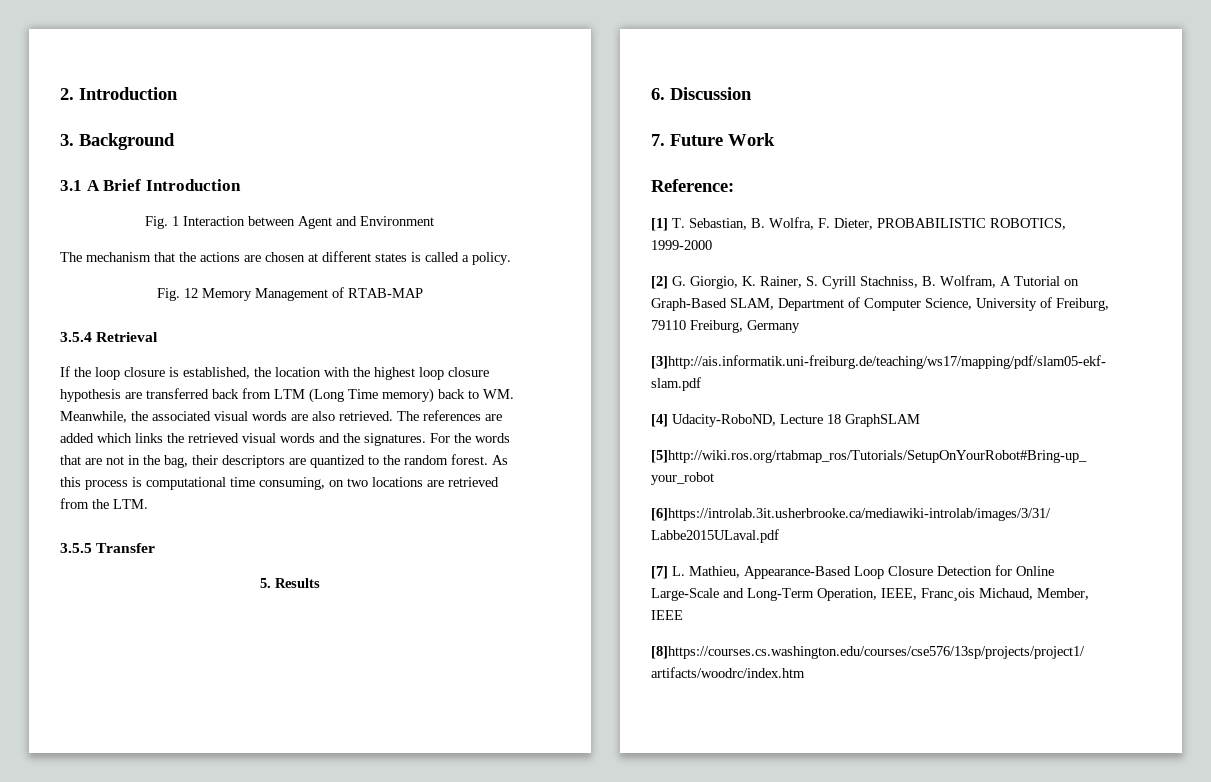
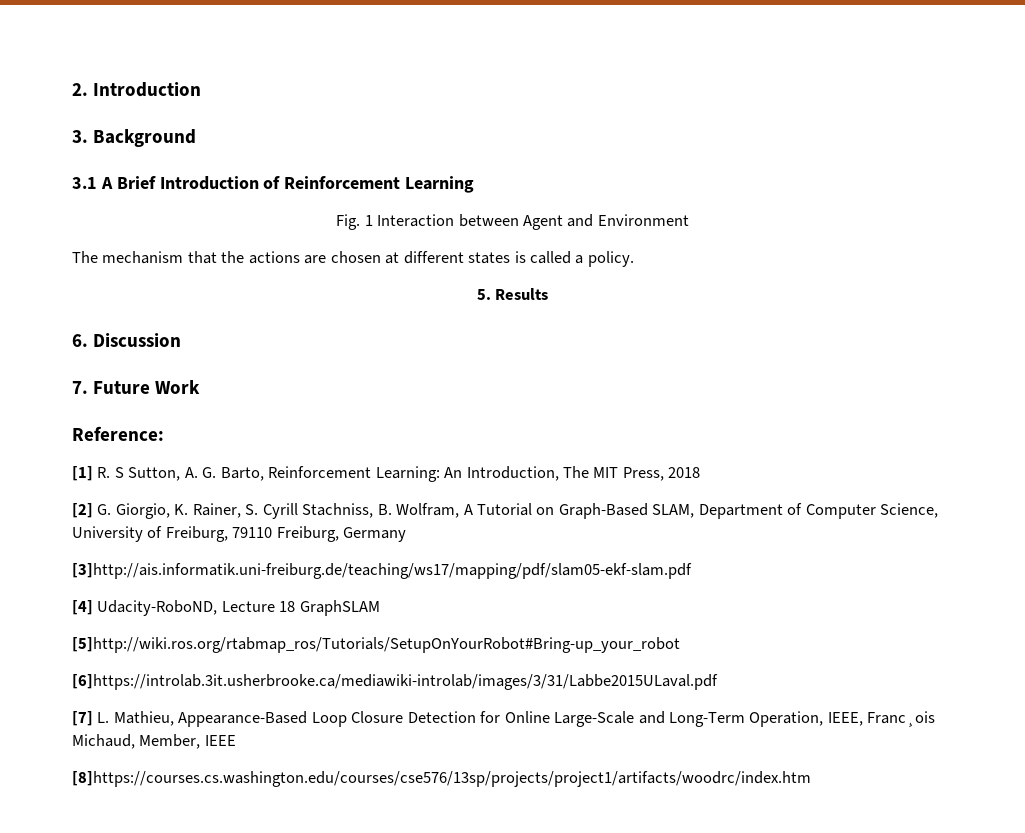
- 3.1 A Brief Introduction
+ 3.1 A Brief Introduction of Reinforcement Learning
- Fig. 12 Memory Management of RTAB-MAP
- 3.5.4 Retrieval
- If the loop closure is established, the location with the highest loop closure hypothesis are transferred back from LTM (Long Time memory) back to WM. Meanwhile, the associated visual words are also retrieved. The references are added which links the retrieved visual words and the signatures. For the words that are not in the bag, their descriptors are quantized to the random forest. As this process is computational time consuming, on two locations are retrieved from the LTM.
- 3.5.5 Transfer
- [1] T. Sebastian, B. Wolfra, F. Dieter, PROBABILISTIC ROBOTICS, 1999-2000
+ [1] R. S Sutton, A. G. Barto, Reinforcement Learning: An Introduction, The MIT Press, 2018

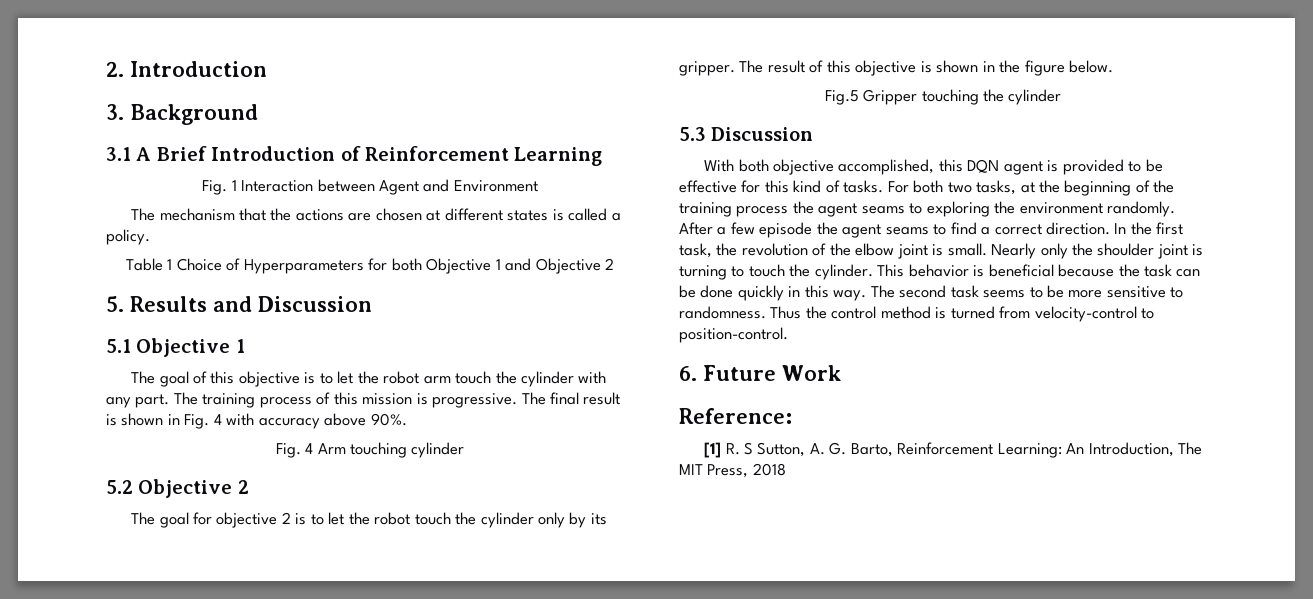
- 5. Results
+ Table 1 Choice of Hyperparameters for both Objective 1 and Objective 2
+ 5. Results and Discussion
+ 5.1 Objective 1
+ The goal of this objective is to let the robot arm touch the cylinder with any part. The training process of this mission is progressive. The final result is shown in Fig. 4 with accuracy above 90%.
+ Fig. 4 Arm touching cylinder
+ 5.2 Objective 2
+ The goal for objective 2 is to let the robot touch the cylinder only by its gripper. The result of this objective is shown in the figure below.
+ Fig.5 Gripper touching the cylinder
+ 5.3 Discussion
+ With both objective accomplished, this DQN agent is provided to be effective for this kind of tasks. For both two tasks, at the beginning of the training process the agent seams to exploring the environment randomly. After a few episode the agent seams to find a correct direction. In the first task, the revolution of the elbow joint is small. Nearly only the shoulder joint is turning to touch the cylinder. This behavior is beneficial because the task can be done quickly in this way. The second task seems to be more sensitive to randomness. Thus the control method is turned from velocity-control to position-control.
- 6. Discussion
- 7. Future Work
+ 6. Future Work
- [2] G. Giorgio, K. Rainer, S. Cyrill Stachniss, B. Wolfram, A Tutorial on Graph-Based SLAM, Department of Computer Science, University of Freiburg, 79110 Freiburg, Germany
- [3]http://ais.informatik.uni-freiburg.de/teaching/ws17/mapping/pdf/slam05-ekf-slam.pdf
- [4] Udacity-RoboND, Lecture 18 GraphSLAM
- [5]http://wiki.ros.org/rtabmap_ros/Tutorials/SetupOnYourRobot#Bring-up_your_robot
- [6]https://introlab.3it.usherbrooke.ca/mediawiki-introlab/images/3/31/Labbe2015ULaval.pdf
- [7] L. Mathieu, Appearance-Based Loop Closure Detection for Online Large-Scale and Long-Term Operation, IEEE, Franc¸ois Michaud, Member, IEEE
- [8]https://courses.cs.washington.edu/courses/cse576/13sp/projects/project1/artifacts/woodrc/index.htm

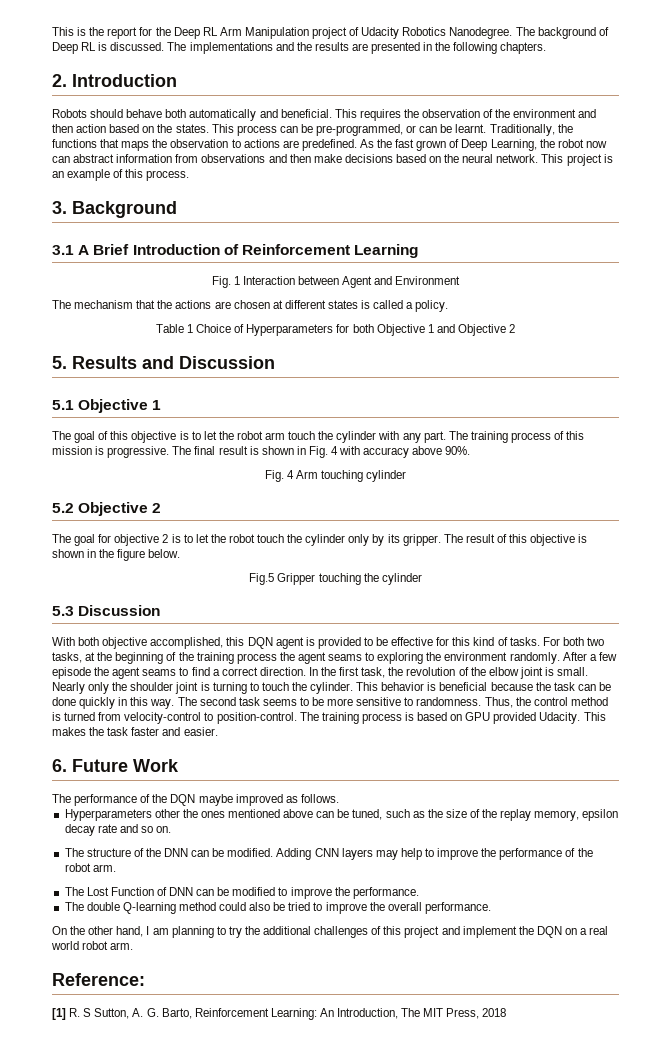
+ This is the report for the Deep RL Arm Manipulation project of Udacity Robotics Nanodegree. The background of Deep RL is discussed. The implementations and the results are presented in the following chapters.
  2. Introduction
+ Robots should behave both automatically and beneficial. This requires the observation of the environment and then action based on the states. This process can be pre-programmed, or can be learnt. Traditionally, the functions that maps the observation to actions are predefined. As the fast grown of Deep Learning, the robot now can abstract information from observations and then make decisions based on the neural network. This project is an example of this process.
- Thus the control method is turned from velocity-control to position-control.
+ Thus, the control method is turned from velocity-control to position-control. The training process is based on GPU provided Udacity. This makes the task faster and easier.
  6. Future Work
+ The performance of the DQN maybe improved as follows.
+ Hyperparameters other the ones mentioned above can be tuned, such as the size of the replay memory, epsilon decay rate and so on.
+ The structure of the DNN can be modified. Adding CNN layers may help to improve the performance of the robot arm.
+ The Lost Function of DNN can be modified to improve the performance.
+ The double Q-learning method could also be tried to improve the overall performance.
+ On the other hand, I am planning to try the additional challenges of this project and implement the DQN on a real world robot arm.

